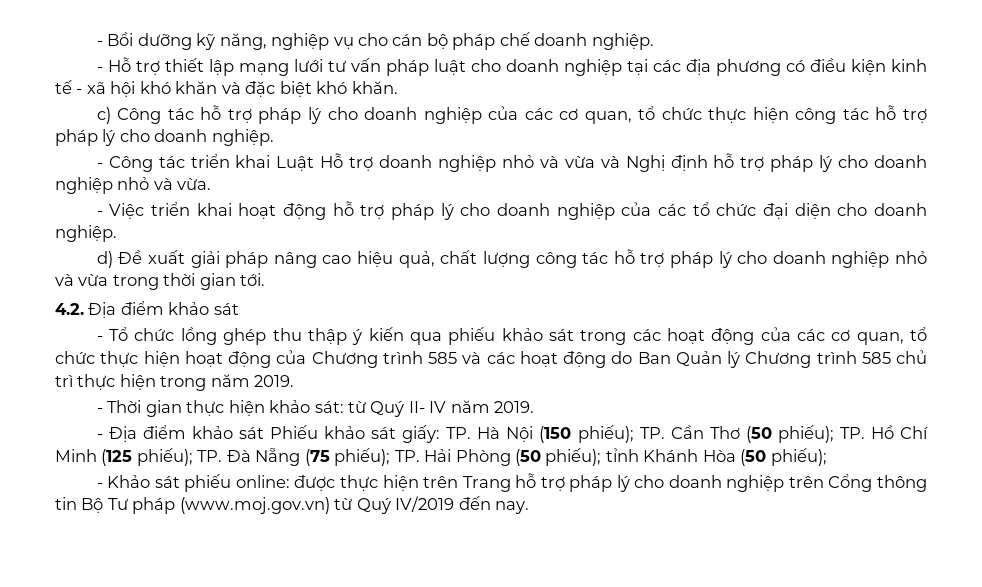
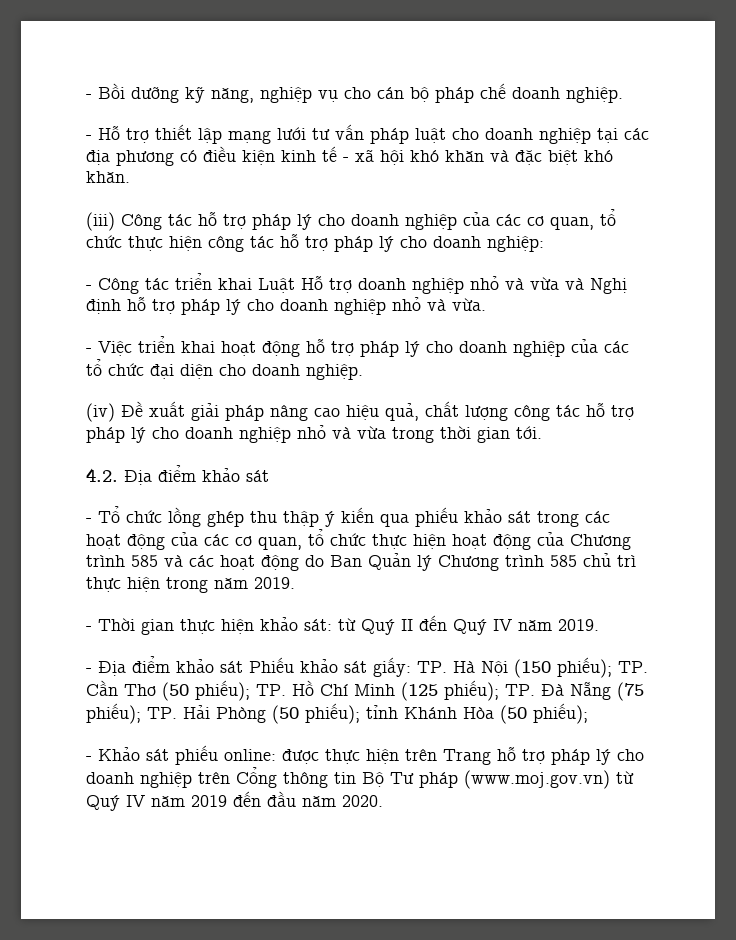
- c) Công tác hỗ trợ pháp lý cho doanh nghiệp của các cơ quan, tổ chức thực hiện công tác hỗ trợ pháp lý cho doanh nghiệp.
+ (iii) Công tác hỗ trợ pháp lý cho doanh nghiệp của các cơ quan, tổ chức thực hiện công tác hỗ trợ pháp lý cho doanh nghiệp:
- d) Đề xuất giải pháp nâng cao hiệu quả, chất lượng công tác hỗ trợ pháp lý cho doanh nghiệp nhỏ và vừa trong thời gian tới.
+ (iv) Đề xuất giải pháp nâng cao hiệu quả, chất lượng công tác hỗ trợ pháp lý cho doanh nghiệp nhỏ và vừa trong thời gian tới.
- - Thời gian thực hiện khảo sát: từ Quý II- IV năm 2019.
+ - Thời gian thực hiện khảo sát: từ Quý II đến Quý IV năm 2019.
- - Khảo sát phiếu online: được thực hiện trên Trang hỗ trợ pháp lý cho doanh nghiệp trên Cổng thông tin Bộ Tư pháp (www.moj.gov.vn) từ Quý IV/2019 đến nay.
+ - Khảo sát phiếu online: được thực hiện trên Trang hỗ trợ pháp lý cho doanh nghiệp trên Cổng thông tin Bộ Tư pháp (www.moj.gov.vn) từ Quý IV năm 2019 đến đầu năm 2020.

